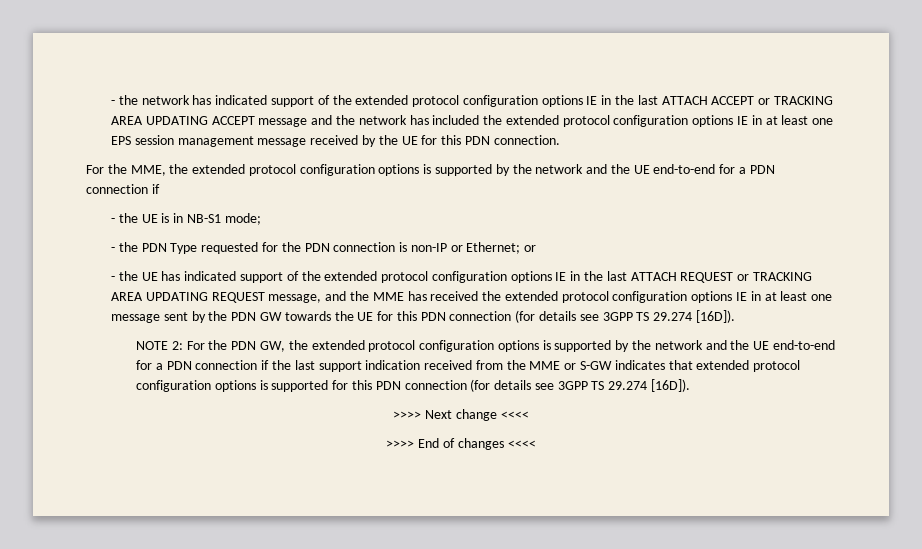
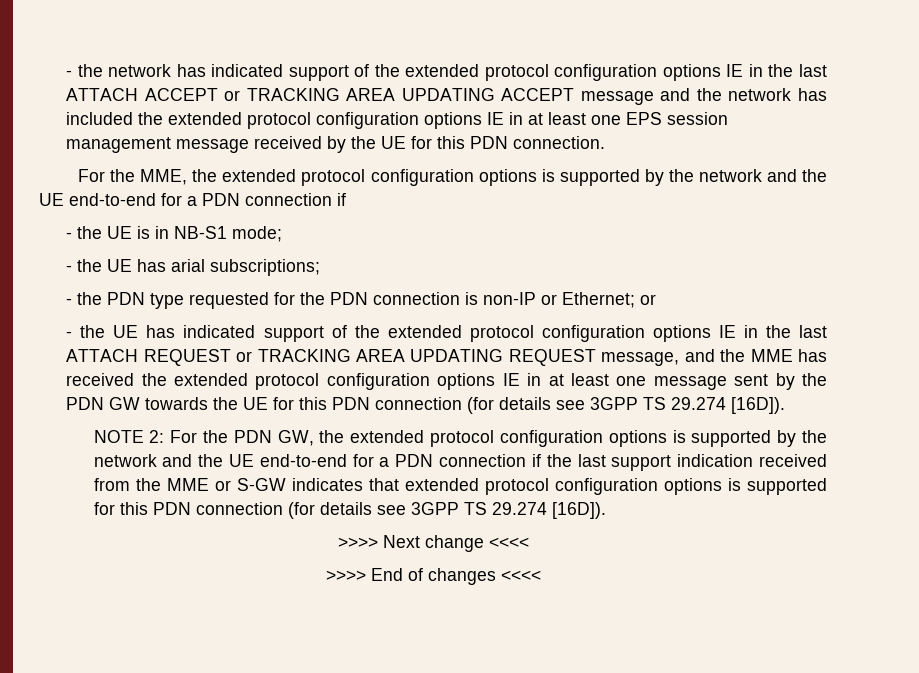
+ - the UE has arial subscriptions;
- - the PDN Type requested for the PDN connection is non-IP or Ethernet; or
+ - the PDN type requested for the PDN connection is non-IP or Ethernet; or

